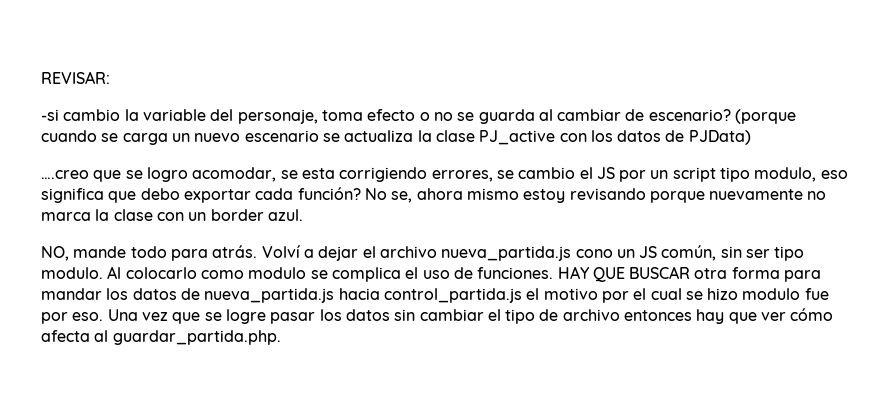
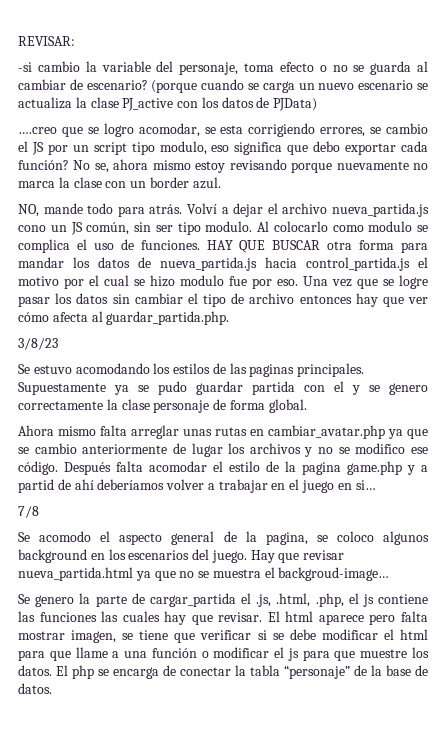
+ 3/8/23
+ Se estuvo acomodando los estilos de las paginas principales. Supuestamente ya se pudo guardar partida con el y se genero correctamente la clase personaje de forma global.
+ Ahora mismo falta arreglar unas rutas en cambiar_avatar.php ya que se cambio anteriormente de lugar los archivos y no se modifico ese código. Después falta acomodar el estilo de la pagina game.php y a partid de ahí deberíamos volver a trabajar en el juego en si…
+ 7/8
+ Se acomodo el aspecto general de la pagina, se coloco algunos background en los escenarios del juego. Hay que revisar nueva_partida.html ya que no se muestra el backgroud-image…
+ Se genero la parte de cargar_partida el .js, .html, .php, el js contiene las funciones las cuales hay que revisar. El html aparece pero falta mostrar imagen, se tiene que verificar si se debe modificar el html para que llame a una función o modificar el js para que muestre los datos. El php se encarga de conectar la tabla “personaje” de la base de datos.

